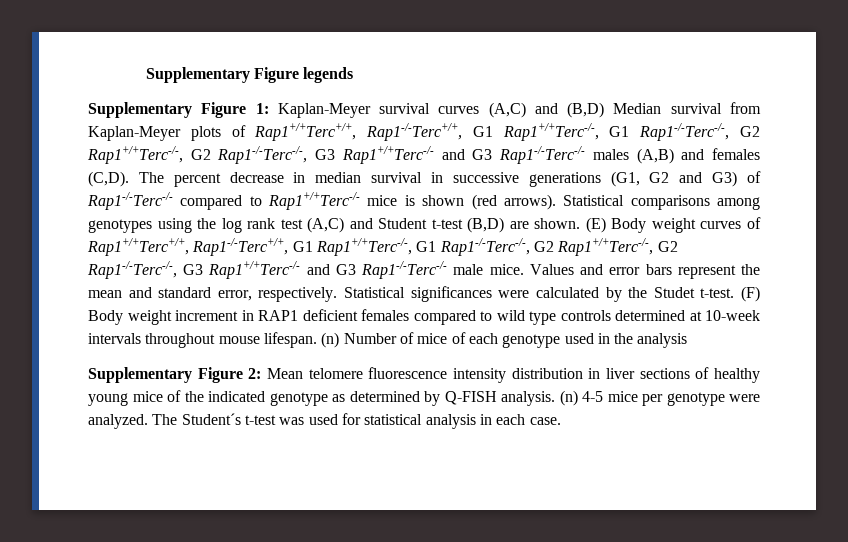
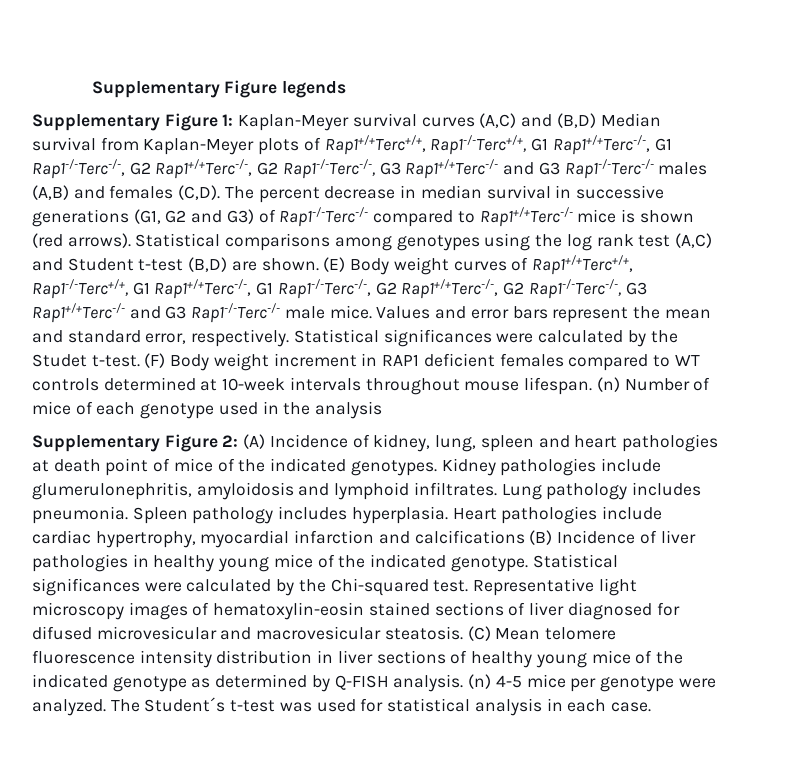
- (F) Body weight increment in RAP1 deficient females compared to wild type controls determined at 10-week intervals throughout mouse lifespan.
+ (F) Body weight increment in RAP1 deficient females compared to WT controls determined at 10-week intervals throughout mouse lifespan.
- Supplementary Figure 2: Mean telomere fluorescence intensity distribution in liver sections of healthy young mice of the indicated genotype as determined by Q-FISH analysis.
+ Supplementary Figure 2: (A) Incidence of kidney, lung, spleen and heart pathologies at death point of mice of the indicated genotypes. Kidney pathologies include glumerulonephritis, amyloidosis and lymphoid infiltrates. Lung pathology includes pneumonia. Spleen pathology includes hyperplasia. Heart pathologies include cardiac hypertrophy, myocardial infarction and calcifications (B) Incidence of liver pathologies in healthy young mice of the indicated genotype. Statistical significances were calculated by the Chi-squared test. Representative light microscopy images of hematoxylin-eosin stained sections of liver diagnosed for difused microvesicular and macrovesicular steatosis. (C) Mean telomere fluorescence intensity distribution in liver sections of healthy young mice of the indicated genotype as determined by Q-FISH analysis.

